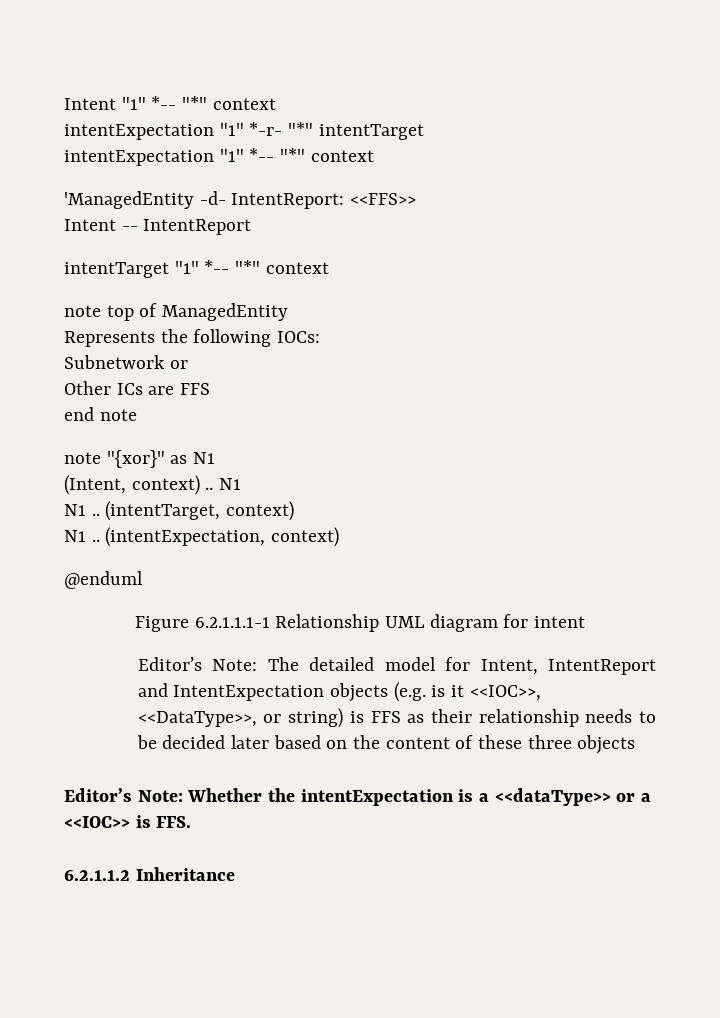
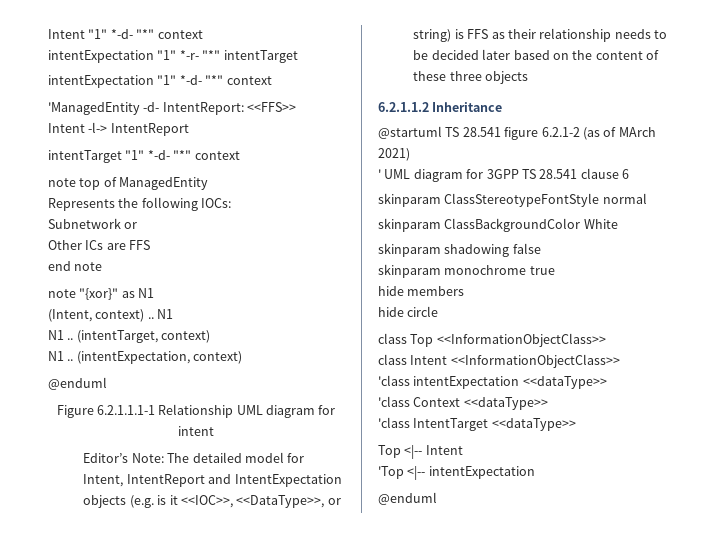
- Intent "1" *-- "*" context
+ Intent "1" *-d- "*" context
- intentExpectation "1" *-- "*" context
+ intentExpectation "1" *-d- "*" context
- Intent -- IntentReport
+ Intent -l-> IntentReport
- intentTarget "1" *-- "*" context
+ intentTarget "1" *-d- "*" context
- Editor’s Note: Whether the intentExpectation is a <<dataType>> or a <<IOC>> is FFS.
  6.2.1.1.2 Inheritance
+ @startuml TS 28.541 figure 6.2.1-2 (as of MArch 2021)
+ ' UML diagram for 3GPP TS 28.541 clause 6
+ skinparam ClassStereotypeFontStyle normal
+ skinparam ClassBackgroundColor White
+ skinparam shadowing false
+ skinparam monochrome true
+ hide members
+ hide circle
+ class Top <<InformationObjectClass>>
+ class Intent <<InformationObjectClass>>
+ 'class intentExpectation <<dataType>>
+ 'class Context <<dataType>>
+ 'class IntentTarget <<dataType>>
+ Top <|-- Intent
+ 'Top <|-- intentExpectation
+ @enduml

